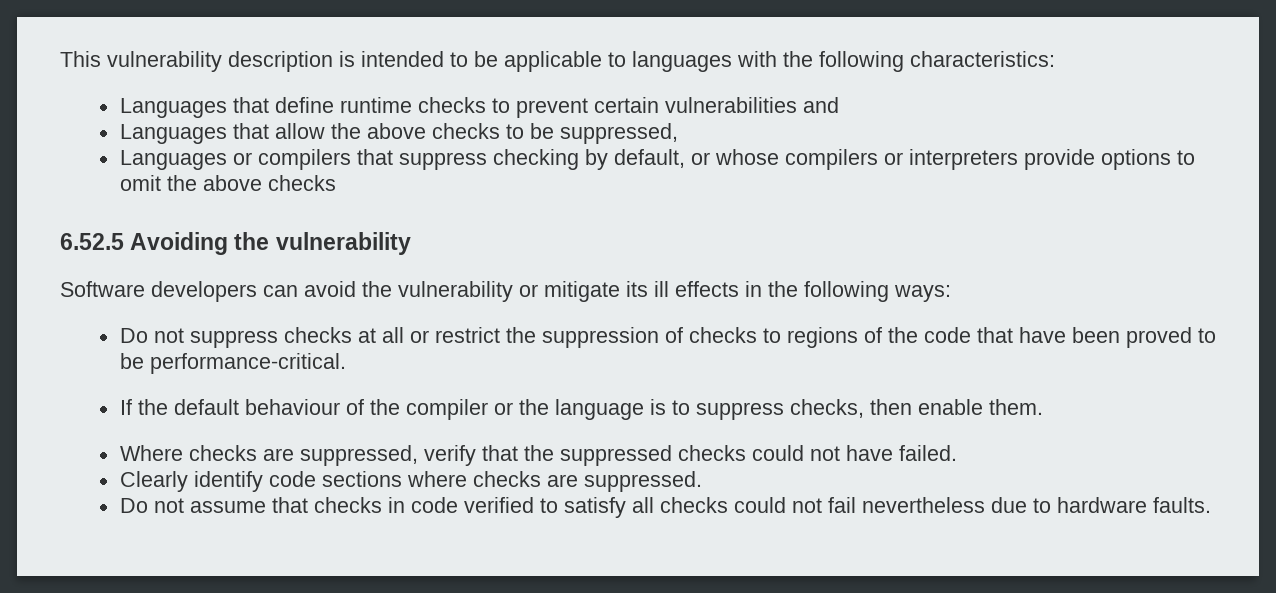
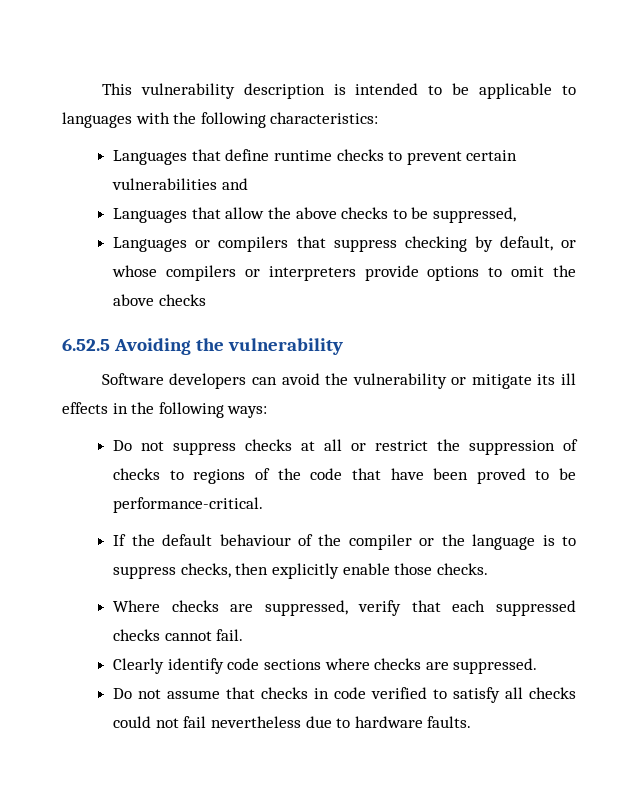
- If the default behaviour of the compiler or the language is to suppress checks, then enable them.
+ If the default behaviour of the compiler or the language is to suppress checks, then explicitly enable those checks.
- Where checks are suppressed, verify that the suppressed checks could not have failed.
+ Where checks are suppressed, verify that each suppressed checks cannot fail.

